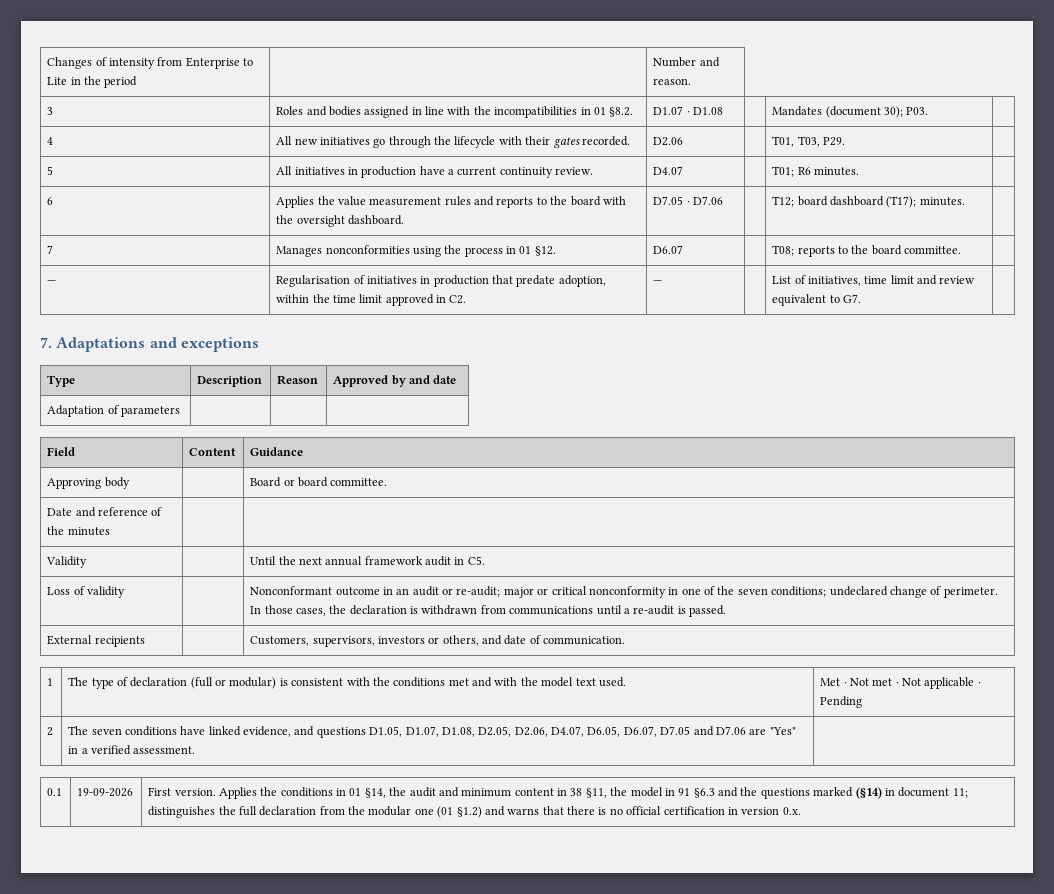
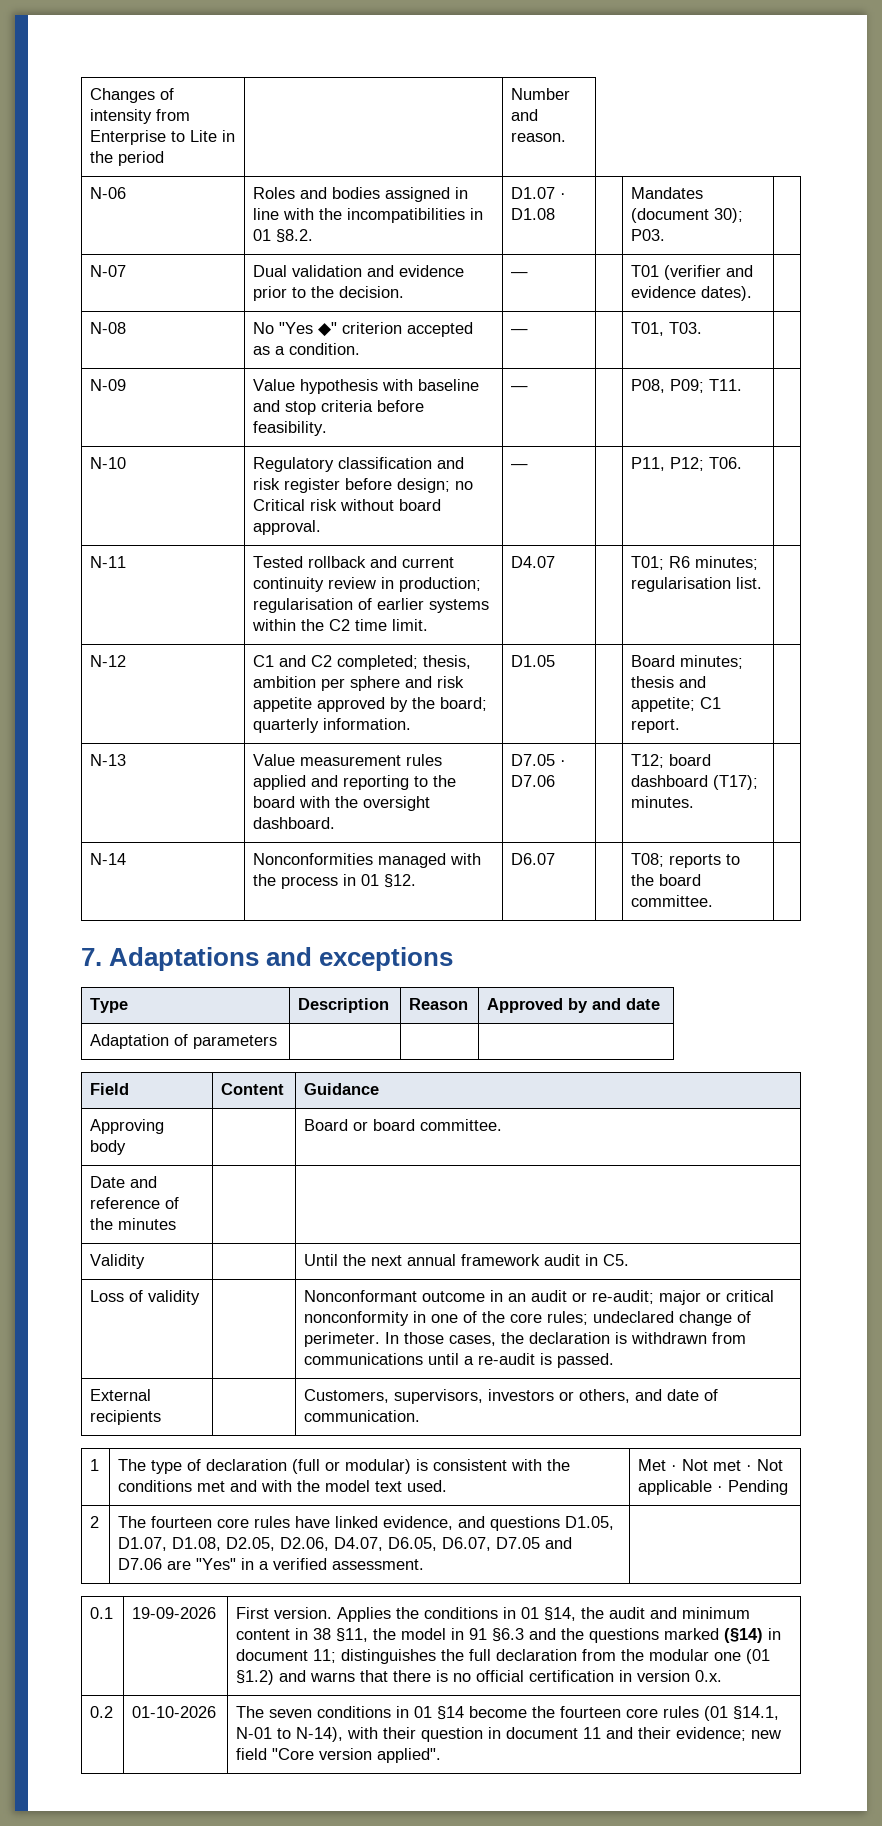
- 3 | Roles and bodies assigned in line with the incompatibilities in 01 §8.2. | D1.07 · D1.08 | | Mandates (document 30); P03. |
+ N-06 | Roles and bodies assigned in line with the incompatibilities in 01 §8.2. | D1.07 · D1.08 | | Mandates (document 30); P03. |
- 4 | All new initiatives go through the lifecycle with their gates recorded. | D2.06 | | T01, T03, P29. |
- 5 | All initiatives in production have a current continuity review. | D4.07 | | T01; R6 minutes. |
- 6 | Applies the value measurement rules and reports to the board with the oversight dashboard. | D7.05 · D7.06 | | T12; board dashboard (T17); minutes. |
+ N-07 | Dual validation and evidence prior to the decision. | — | | T01 (verifier and evidence dates). |
+ N-08 | No "Yes ◆" criterion accepted as a condition. | — | | T01, T03. |
+ N-09 | Value hypothesis with baseline and stop criteria before feasibility. | — | | P08, P09; T11. |
+ N-10 | Regulatory classification and risk register before design; no Critical risk without board approval. | — | | P11, P12; T06. |
+ N-11 | Tested rollback and current continuity review in production; regularisation of earlier systems within the C2 time limit. | D4.07 | | T01; R6 minutes; regularisation list. |
+ N-12 | C1 and C2 completed; thesis, ambition per sphere and risk appetite approved by the board; quarterly information. | D1.05 | | Board minutes; thesis and appetite; C1 report. |
+ N-13 | Value measurement rules applied and reporting to the board with the oversight dashboard. | D7.05 · D7.06 | | T12; board dashboard (T17); minutes. |
- 7 | Manages nonconformities using the process in 01 §12. | D6.07 | | T08; reports to the board committee. |
+ N-14 | Nonconformities managed with the process in 01 §12. | D6.07 | | T08; reports to the board committee. |
- — | Regularisation of initiatives in production that predate adoption, within the time limit approved in C2. | — | | List of initiatives, time limit and review equivalent to G7. |
- Loss of validity | | Nonconformant outcome in an audit or re-audit; major or critical nonconformity in one of the seven conditions; undeclared change of perimeter. In those cases, the declaration is withdrawn from communications until a re-audit is passed.
+ Loss of validity | | Nonconformant outcome in an audit or re-audit; major or critical nonconformity in one of the core rules; undeclared change of perimeter. In those cases, the declaration is withdrawn from communications until a re-audit is passed.
- 2 | The seven conditions have linked evidence, and questions D1.05, D1.07, D1.08, D2.05, D2.06, D4.07, D6.05, D6.07, D7.05 and D7.06 are "Yes" in a verified assessment. |
+ 2 | The fourteen core rules have linked evidence, and questions D1.05, D1.07, D1.08, D2.05, D2.06, D4.07, D6.05, D6.07, D7.05 and D7.06 are "Yes" in a verified assessment. |
+ 0.2 | 01-10-2026 | The seven conditions in 01 §14 become the fourteen core rules (01 §14.1, N-01 to N-14), with their question in document 11 and their evidence; new field "Core version applied".

